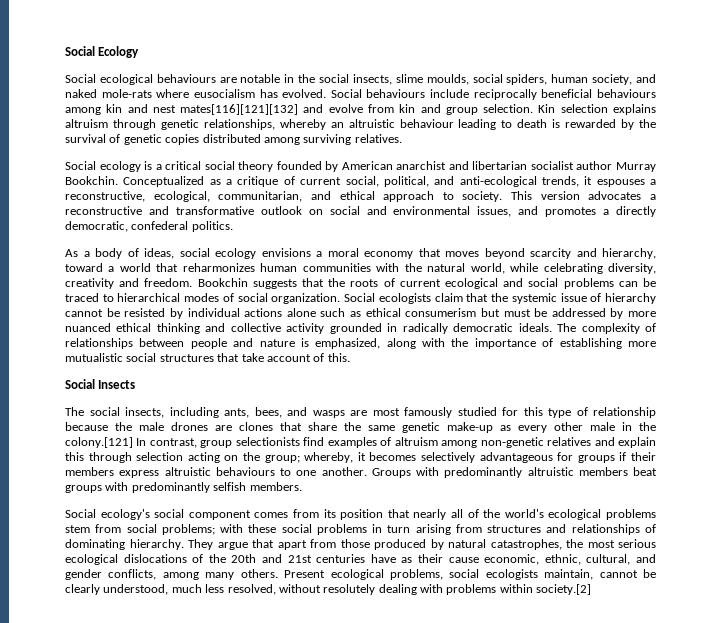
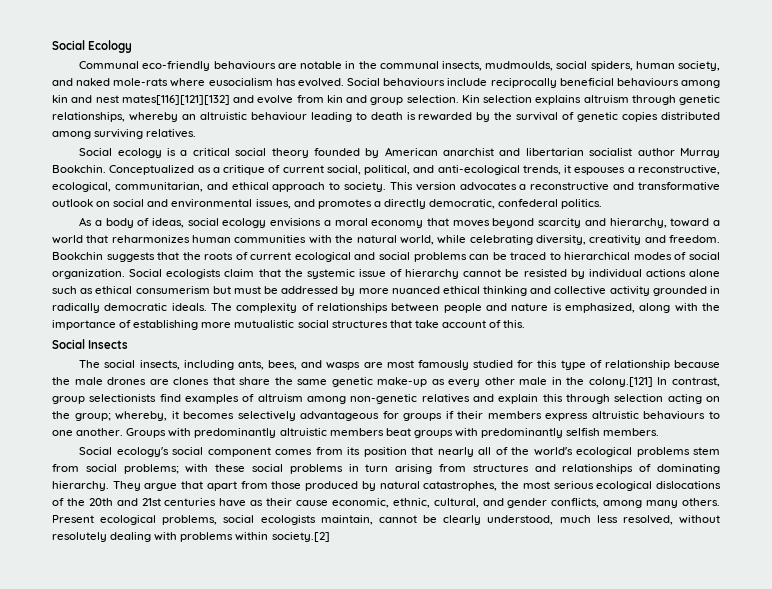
- Social ecological behaviours are notable in the social insects, slime moulds, social spiders, human society, and naked mole-rats where eusocialism has evolved.
+ Communal eco-friendly behaviours are notable in the communal insects, mudmoulds, social spiders, human society, and naked mole-rats where eusocialism has evolved.

